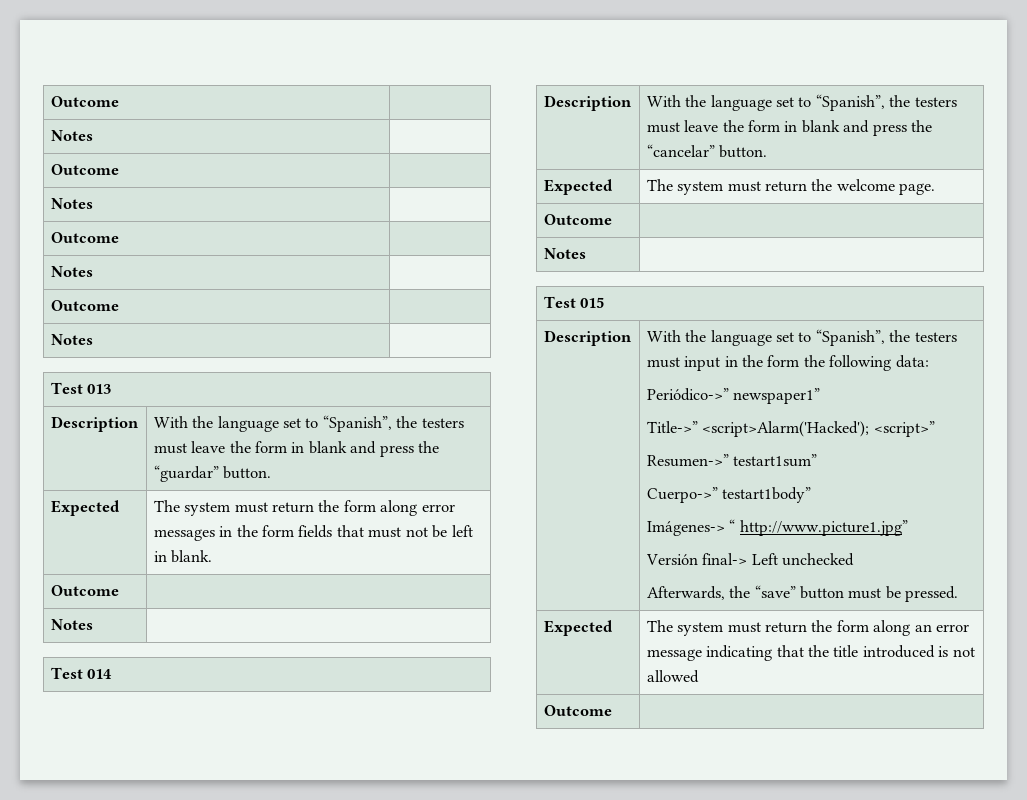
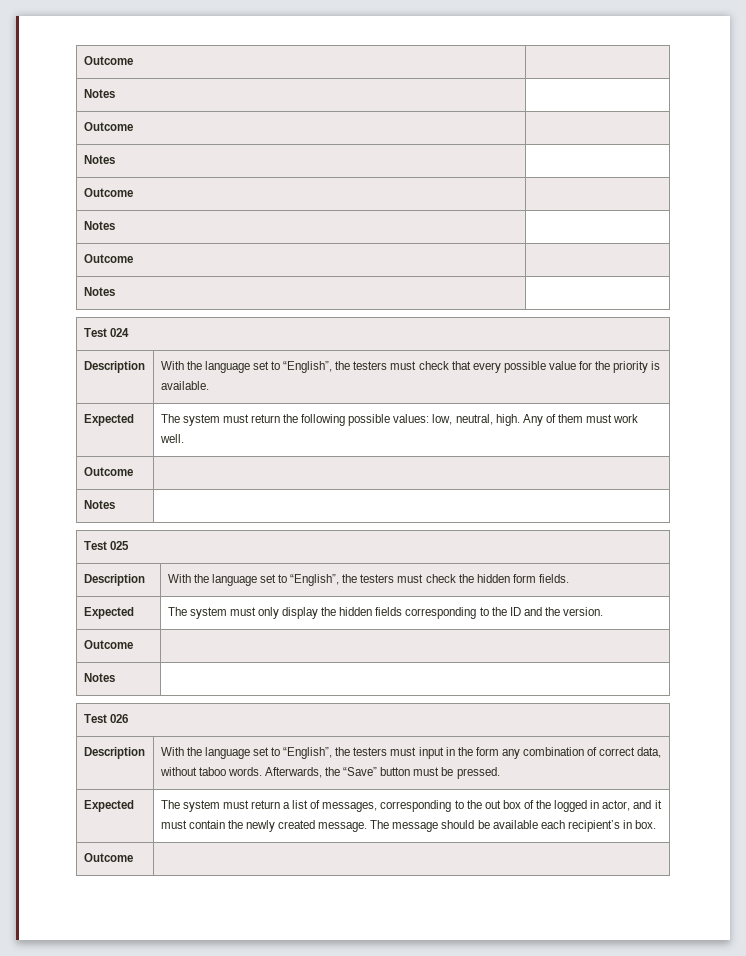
- Test 013
- Description | With the language set to “Spanish”, the testers must leave the form in blank and press the “guardar” button.
- Expected | The system must return the form along error messages in the form fields that must not be left in blank.
+ Test 024
+ Description | With the language set to “English”, the testers must check that every possible value for the priority is available.
+ Expected | The system must return the following possible values: low, neutral, high. Any of them must work well.
  Outcome |
  Notes |
- Test 014
- Description | With the language set to “Spanish”, the testers must leave the form in blank and press the “cancelar” button.
- Expected | The system must return the welcome page.
+ Test 025
+ Description | With the language set to “English”, the testers must check the hidden form fields.
+ Expected | The system must only display the hidden fields corresponding to the ID and the version.
  Outcome |
  Notes |
- Test 015
- Description | With the language set to “Spanish”, the testers must input in the form the following data:
- Periódico->” newspaper1”
- Title->” <script>Alarm('Hacked'); <script>”
- Resumen->” testart1sum”
- Cuerpo->” testart1body”
- Imágenes-> “ http://www.picture1.jpg”
- Versión final-> Left unchecked
- Afterwards, the “save” button must be pressed.
+ Test 026
+ Description | With the language set to “English”, the testers must input in the form any combination of correct data, without taboo words. Afterwards, the “Save” button must be pressed.
- Expected | The system must return the form along an error message indicating that the title introduced is not allowed
+ Expected | The system must return a list of messages, corresponding to the out box of the logged in actor, and it must contain the newly created message. The message should be available each recipient’s in box.

